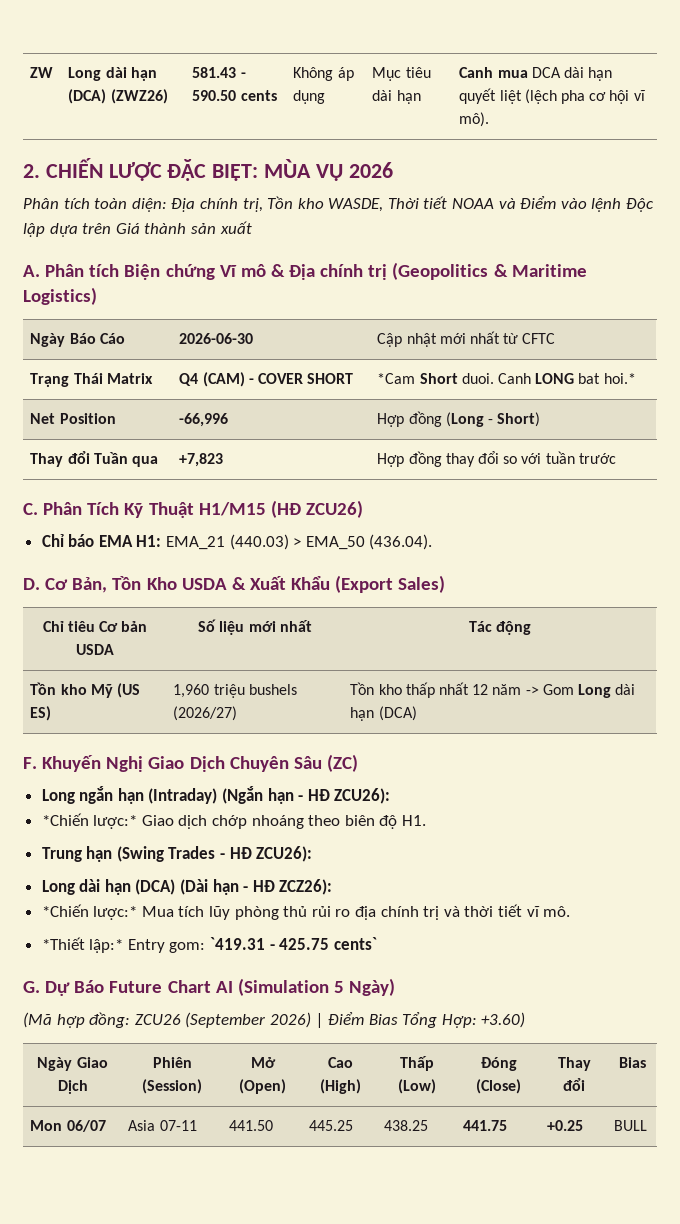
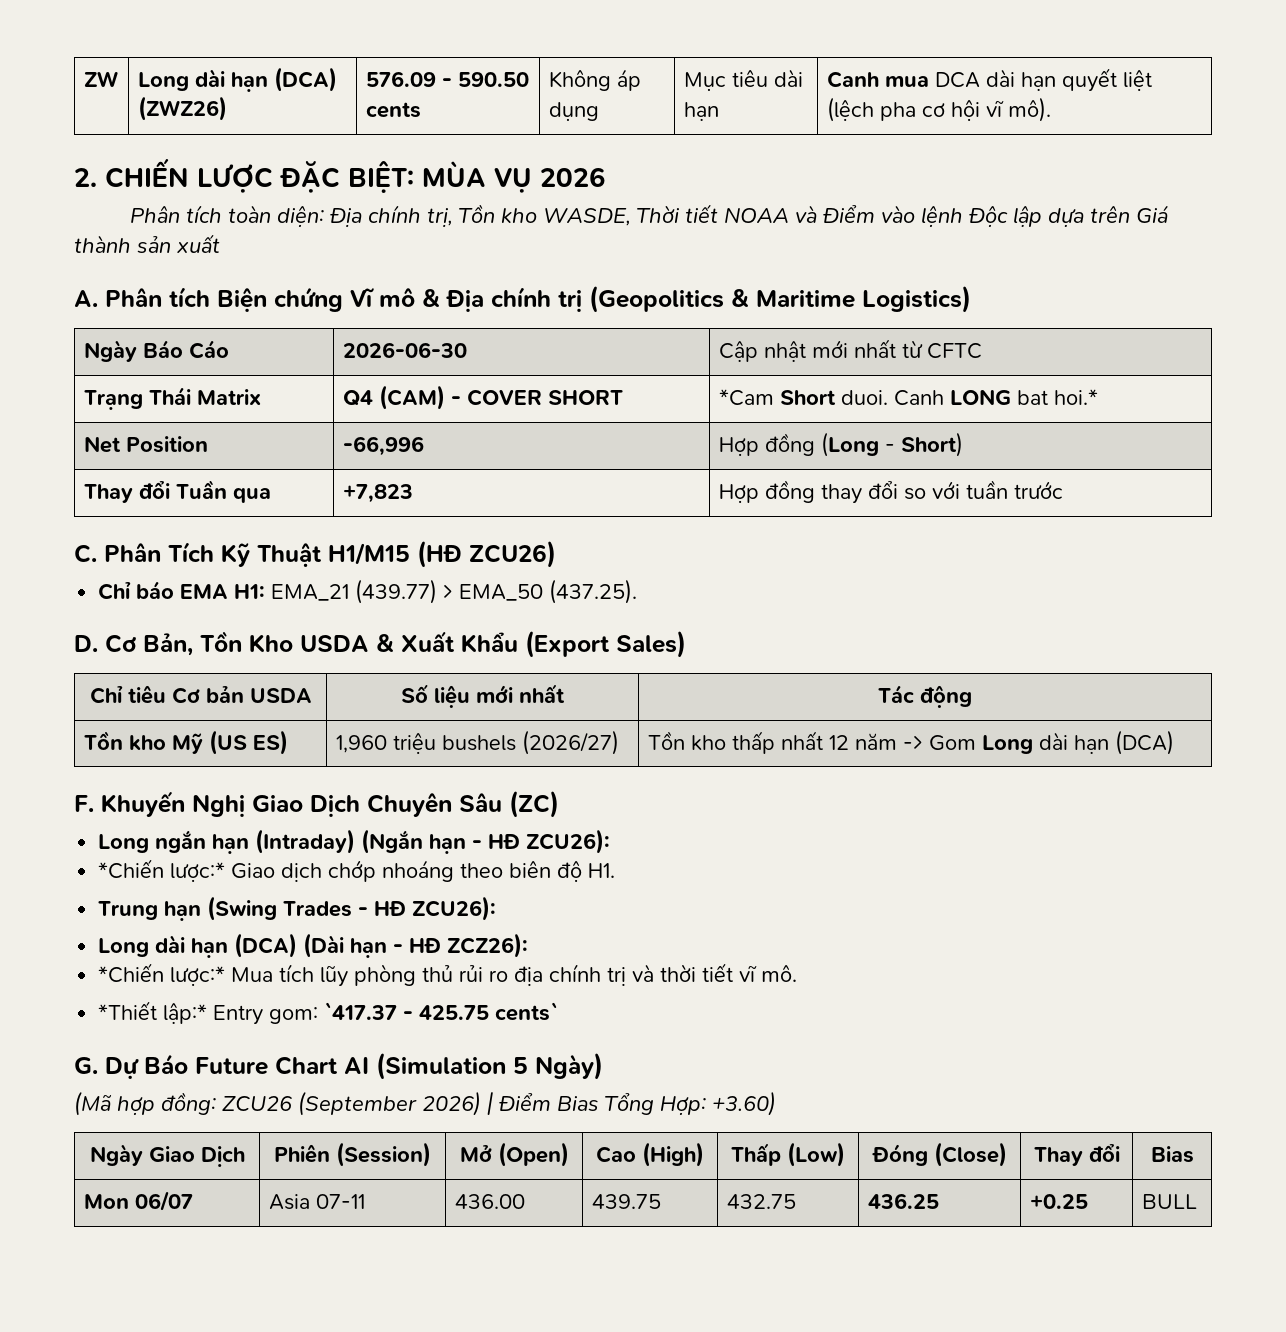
- ZW | Long dài hạn (DCA) (ZWZ26) | 581.43 - 590.50 cents | Không áp dụng | Mục tiêu dài hạn | Canh mua DCA dài hạn quyết liệt (lệch pha cơ hội vĩ mô).
+ ZW | Long dài hạn (DCA) (ZWZ26) | 576.09 - 590.50 cents | Không áp dụng | Mục tiêu dài hạn | Canh mua DCA dài hạn quyết liệt (lệch pha cơ hội vĩ mô).
- Chỉ báo EMA H1: EMA_21 (440.03) > EMA_50 (436.04).
+ Chỉ báo EMA H1: EMA_21 (439.77) > EMA_50 (437.25).
- *Thiết lập:* Entry gom: `419.31 - 425.75 cents`
+ *Thiết lập:* Entry gom: `417.37 - 425.75 cents`
- Mon 06/07 | Asia 07-11 | 441.50 | 445.25 | 438.25 | 441.75 | +0.25 | BULL
+ Mon 06/07 | Asia 07-11 | 436.00 | 439.75 | 432.75 | 436.25 | +0.25 | BULL

